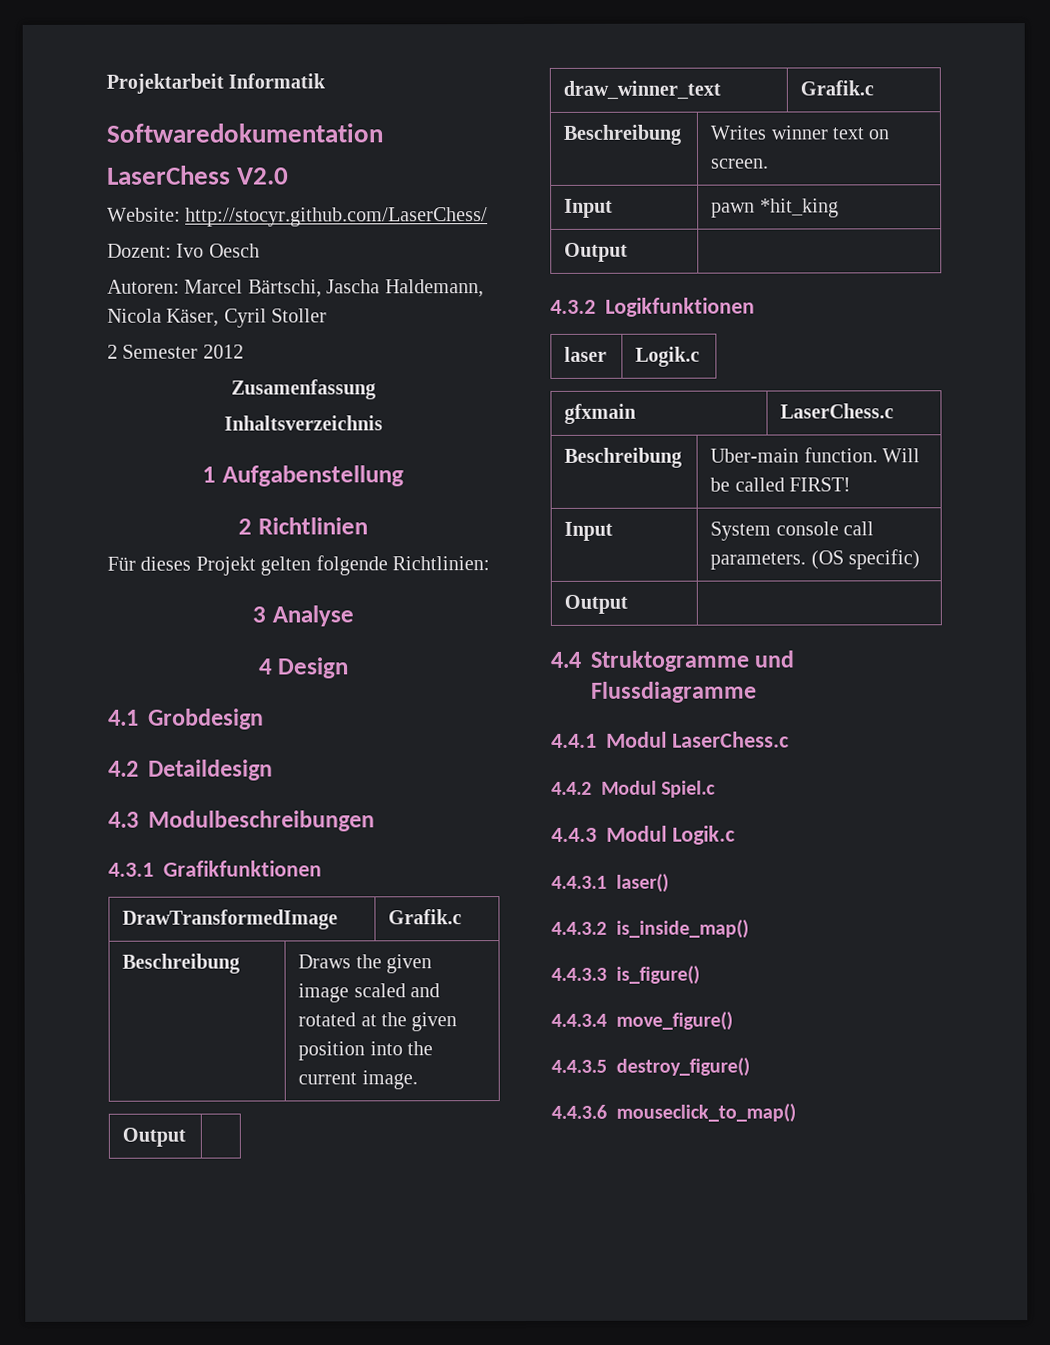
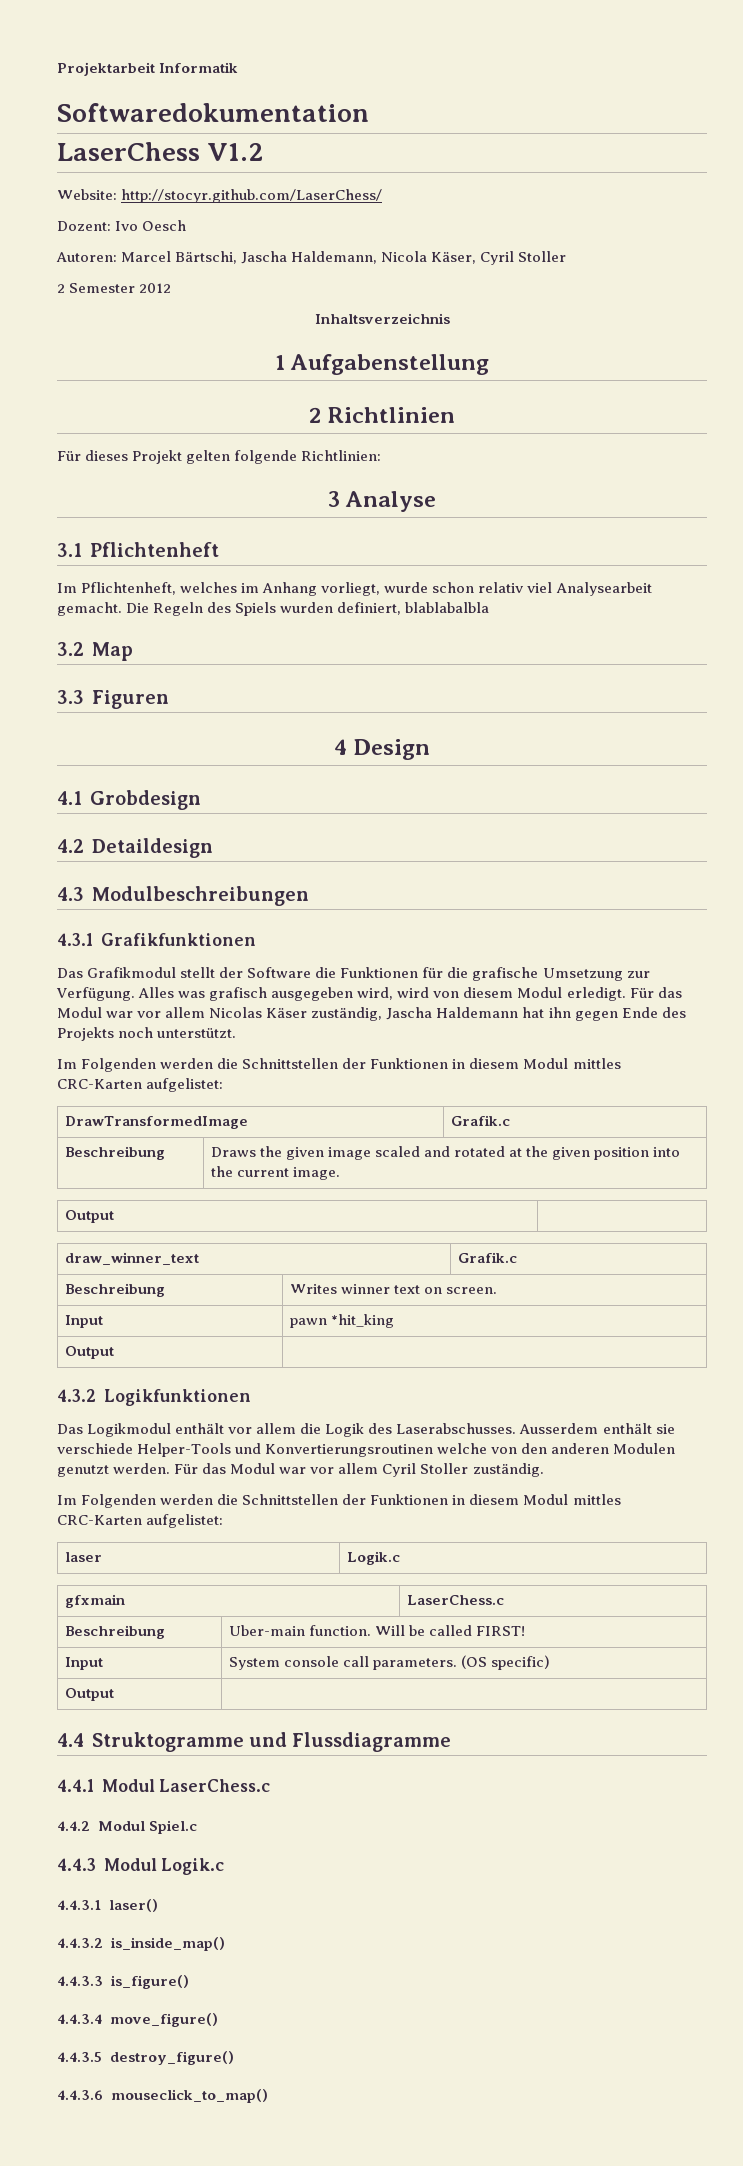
- LaserChess V2.0
+ LaserChess V1.2
- Zusamenfassung
+ 3.1 Pflichtenheft
+ Im Pflichtenheft, welches im Anhang vorliegt, wurde schon relativ viel Analysearbeit gemacht. Die Regeln des Spiels wurden definiert, blablabalbla
+ 3.2 Map
+ 3.3 Figuren
+ Das Grafikmodul stellt der Software die Funktionen für die grafische Umsetzung zur Verfügung. Alles was grafisch ausgegeben wird, wird von diesem Modul erledigt. Für das Modul war vor allem Nicolas Käser zuständig, Jascha Haldemann hat ihn gegen Ende des Projekts noch unterstützt.
+ Im Folgenden werden die Schnittstellen der Funktionen in diesem Modul mittles CRC-Karten aufgelistet:
+ Das Logikmodul enthält vor allem die Logik des Laserabschusses. Ausserdem enthält sie verschiede Helper-Tools und Konvertierungsroutinen welche von den anderen Modulen genutzt werden. Für das Modul war vor allem Cyril Stoller zuständig.
+ Im Folgenden werden die Schnittstellen der Funktionen in diesem Modul mittles CRC-Karten aufgelistet:

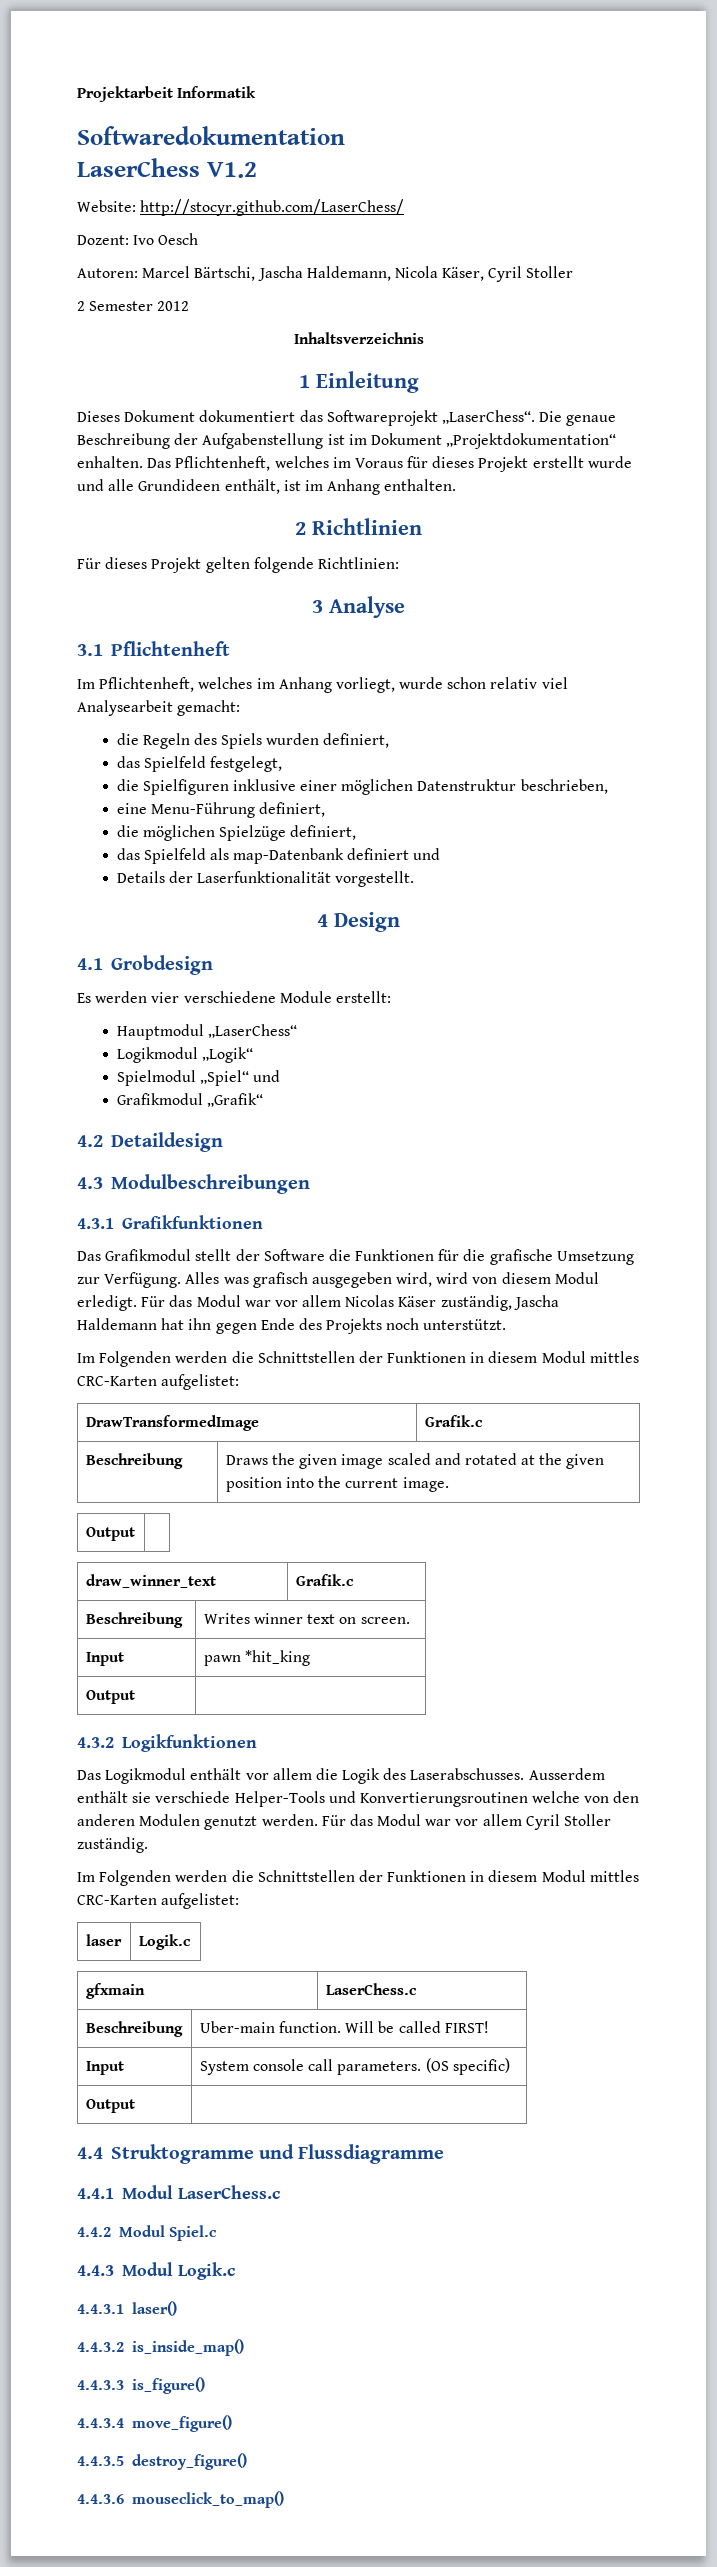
- 1 Aufgabenstellung
+ 1 Einleitung
+ Dieses Dokument dokumentiert das Softwareprojekt „LaserChess“. Die genaue Beschreibung der Aufgabenstellung ist im Dokument „Projektdokumentation“ enhalten. Das Pflichtenheft, welches im Voraus für dieses Projekt erstellt wurde und alle Grundideen enthält, ist im Anhang enthalten.
- Im Pflichtenheft, welches im Anhang vorliegt, wurde schon relativ viel Analysearbeit gemacht. Die Regeln des Spiels wurden definiert, blablabalbla
- 3.2 Map
- 3.3 Figuren
+ Im Pflichtenheft, welches im Anhang vorliegt, wurde schon relativ viel Analysearbeit gemacht:
+ die Regeln des Spiels wurden definiert,
+ das Spielfeld festgelegt,
+ die Spielfiguren inklusive einer möglichen Datenstruktur beschrieben,
+ eine Menu-Führung definiert,
+ die möglichen Spielzüge definiert,
+ das Spielfeld als map-Datenbank definiert und
+ Details der Laserfunktionalität vorgestellt.
  4 Design
  4.1 Grobdesign
+ Es werden vier verschiedene Module erstellt:
+ Hauptmodul „LaserChess“
+ Logikmodul „Logik“
+ Spielmodul „Spiel“ und
+ Grafikmodul „Grafik“

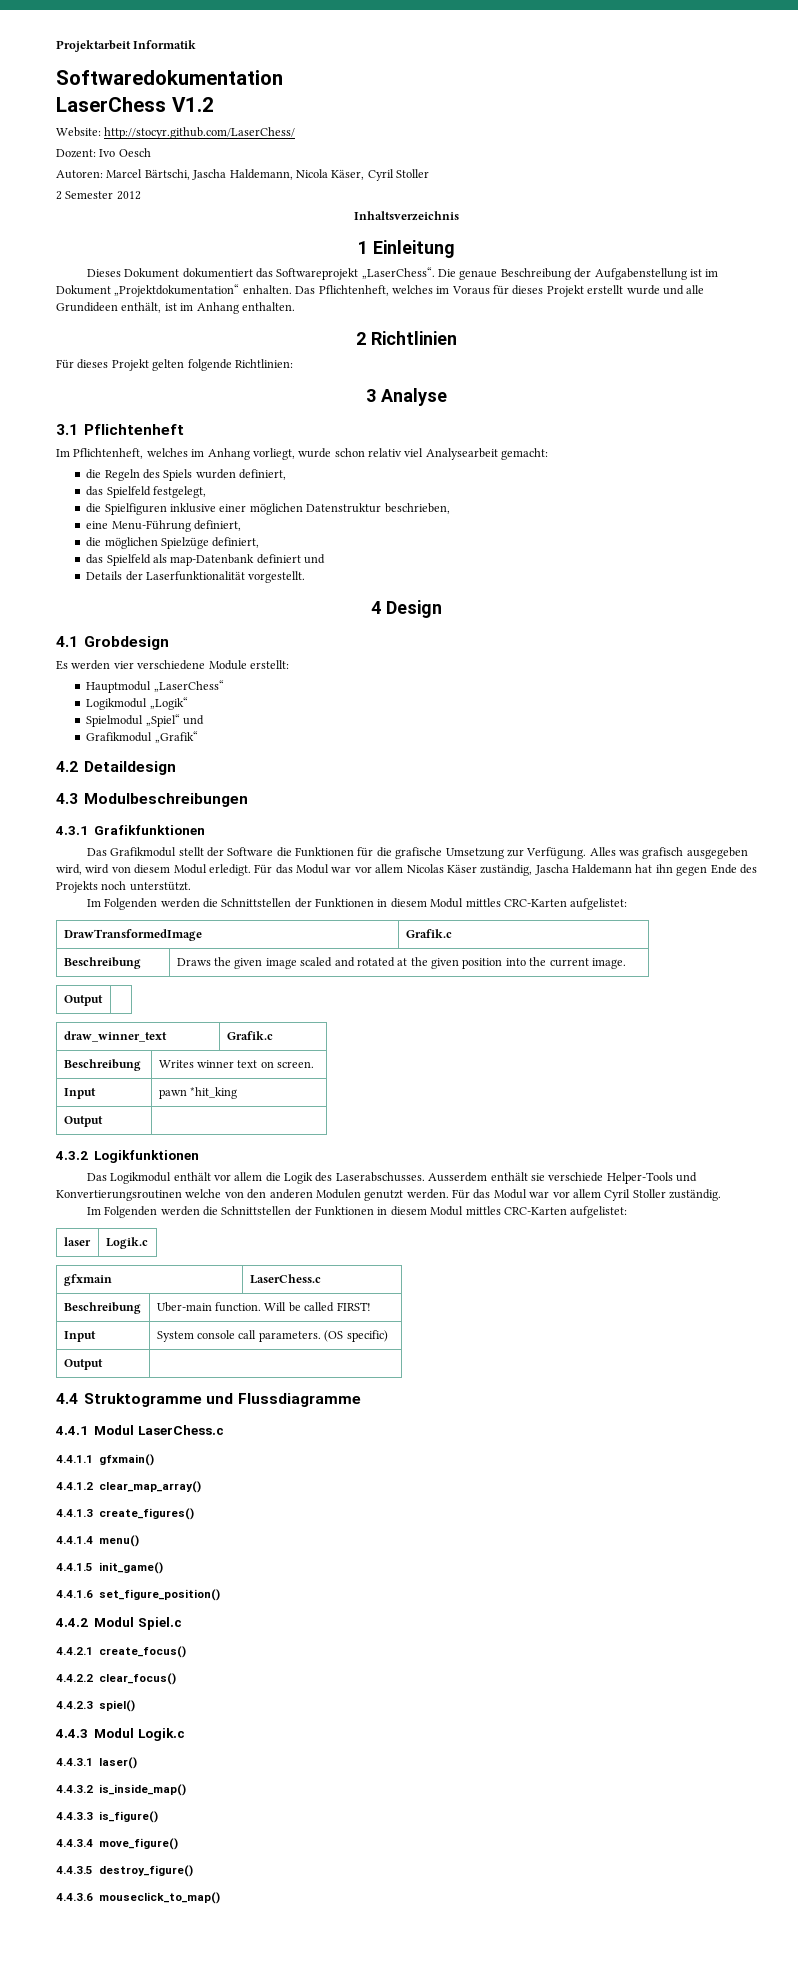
+ 4.4.1.1 gfxmain()
+ 4.4.1.2 clear_map_array()
+ 4.4.1.3 create_figures()
+ 4.4.1.4 menu()
+ 4.4.1.5 init_game()
+ 4.4.1.6 set_figure_position()
  4.4.2 Modul Spiel.c
+ 4.4.2.1 create_focus()
+ 4.4.2.2 clear_focus()
+ 4.4.2.3 spiel()

